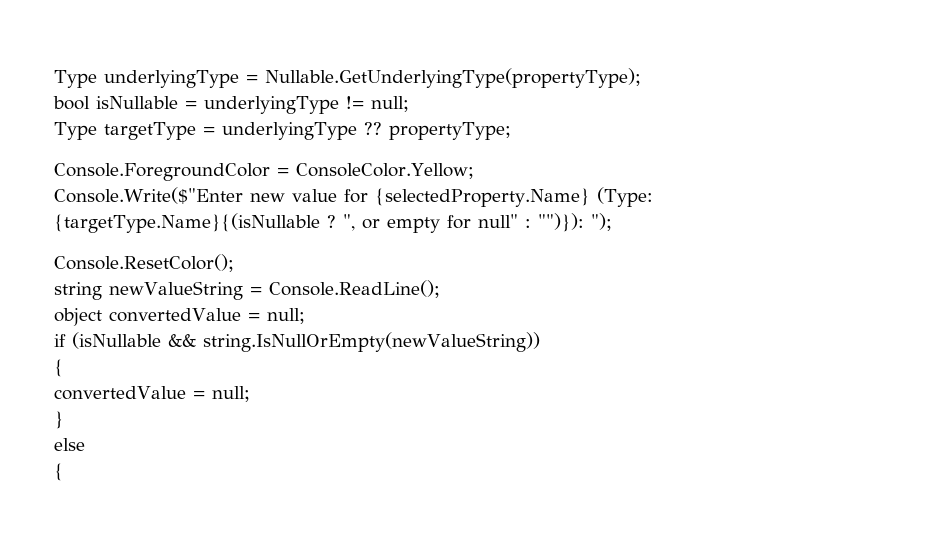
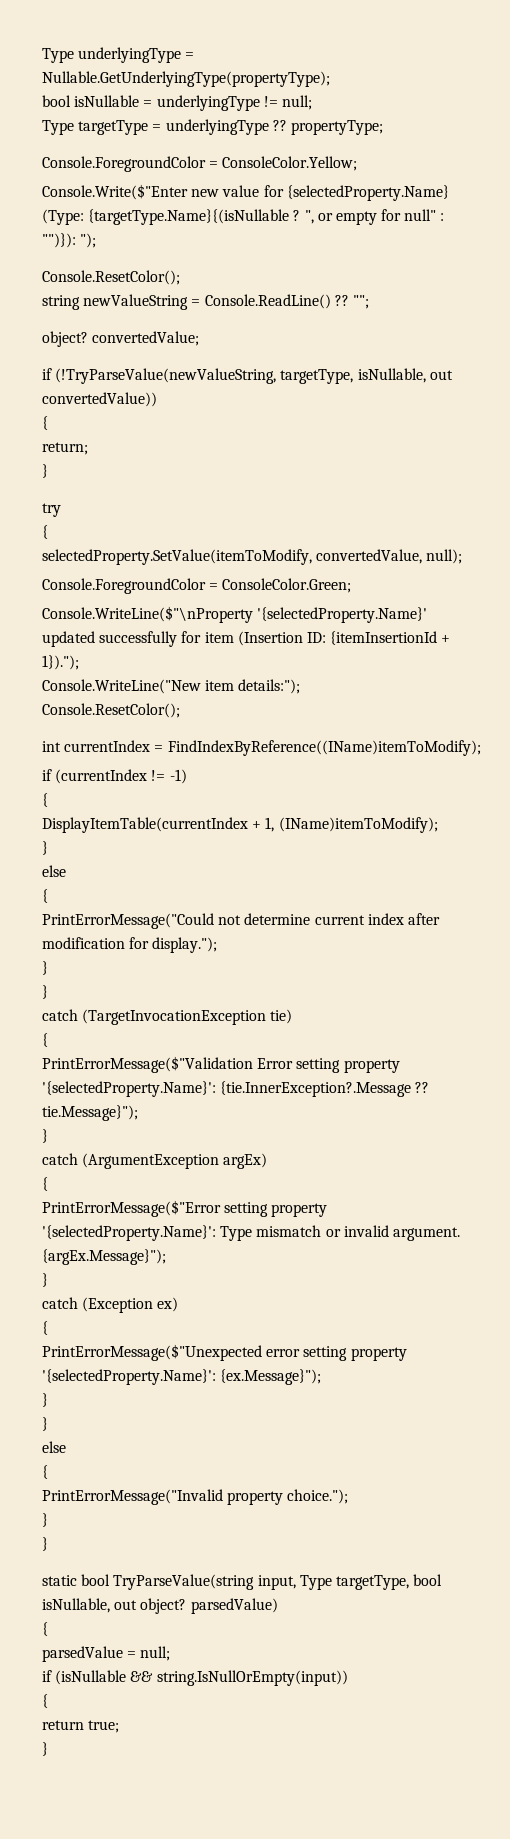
- string newValueString = Console.ReadLine();
- object convertedValue = null;
+ string newValueString = Console.ReadLine() ?? "";
+ object? convertedValue;
+ if (!TryParseValue(newValueString, targetType, isNullable, out convertedValue))
+ {
+ return;
+ }
+ try
+ {
+ selectedProperty.SetValue(itemToModify, convertedValue, null);
+ Console.ForegroundColor = ConsoleColor.Green;
+ Console.WriteLine($"\nProperty '{selectedProperty.Name}' updated successfully for item (Insertion ID: {itemInsertionId + 1}).");
+ Console.WriteLine("New item details:");
+ Console.ResetColor();
+ int currentIndex = FindIndexByReference((IName)itemToModify);
+ if (currentIndex != -1)
+ {
+ DisplayItemTable(currentIndex + 1, (IName)itemToModify);
+ }
+ else
+ {
+ PrintErrorMessage("Could not determine current index after modification for display.");
+ }
+ }
+ catch (TargetInvocationException tie)
+ {
+ PrintErrorMessage($"Validation Error setting property '{selectedProperty.Name}': {tie.InnerException?.Message ?? tie.Message}");
+ }
+ catch (ArgumentException argEx)
+ {
+ PrintErrorMessage($"Error setting property '{selectedProperty.Name}': Type mismatch or invalid argument. {argEx.Message}");
+ }
+ catch (Exception ex)
+ {
+ PrintErrorMessage($"Unexpected error setting property '{selectedProperty.Name}': {ex.Message}");
+ }
+ }
+ else
+ {
+ PrintErrorMessage("Invalid property choice.");
+ }
+ }
+ static bool TryParseValue(string input, Type targetType, bool isNullable, out object? parsedValue)
+ {
+ parsedValue = null;
- if (isNullable && string.IsNullOrEmpty(newValueString))
+ if (isNullable && string.IsNullOrEmpty(input))
  {
- convertedValue = null;
+ return true;
  }
- else
- {

